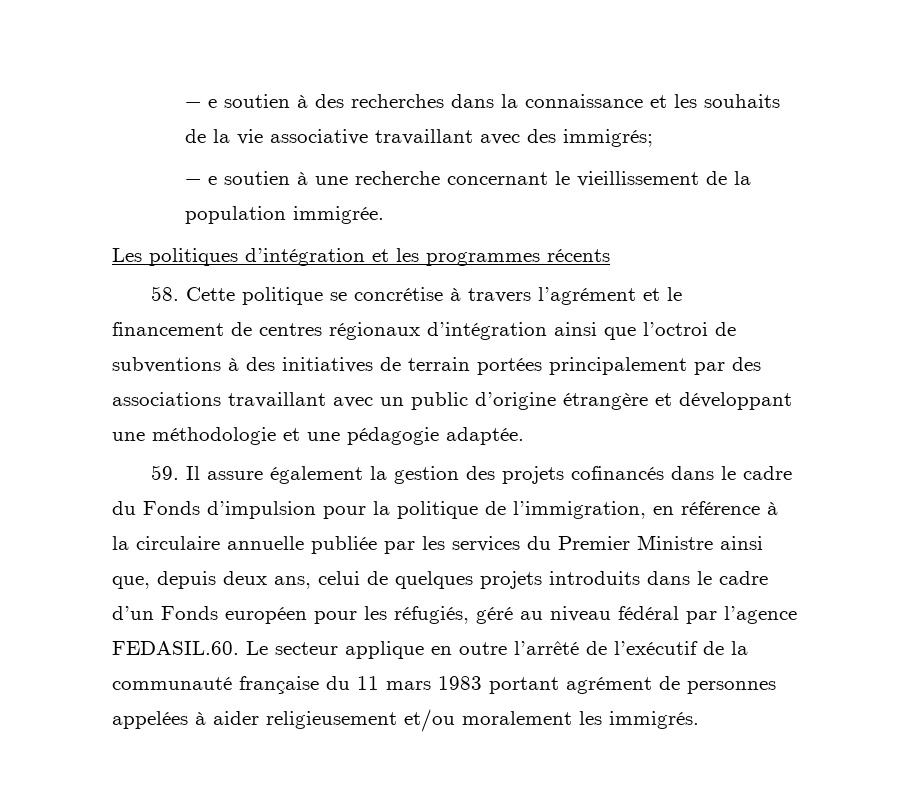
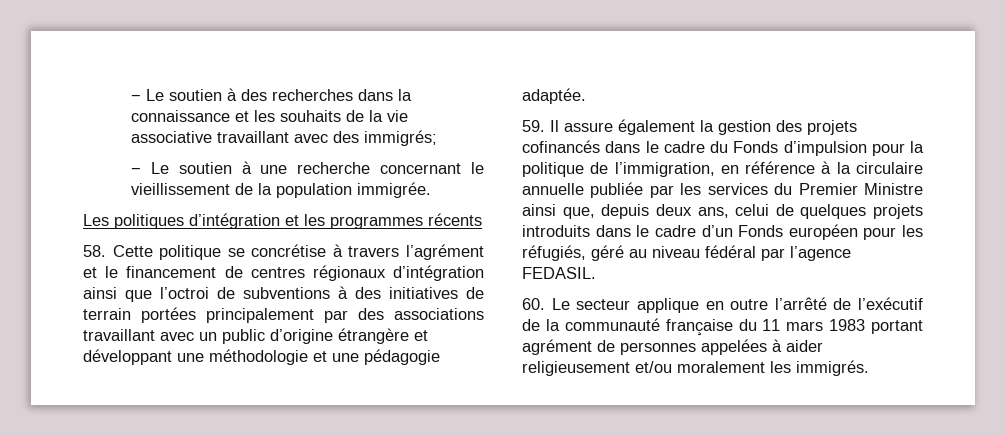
- − e soutien à des recherches dans la connaissance et les souhaits de la vie associative travaillant avec des immigrés;
+ − Le soutien à des recherches dans la connaissance et les souhaits de la vie associative travaillant avec des immigrés;
- − e soutien à une recherche concernant le vieillissement de la population immigrée.
+ − Le soutien à une recherche concernant le vieillissement de la population immigrée.
- 59. Il assure également la gestion des projets cofinancés dans le cadre du Fonds d’impulsion pour la politique de l’immigration, en référence à la circulaire annuelle publiée par les services du Premier Ministre ainsi que, depuis deux ans, celui de quelques projets introduits dans le cadre d’un Fonds européen pour les réfugiés, géré au niveau fédéral par l’agence FEDASIL.60. Le secteur applique en outre l’arrêté de l’exécutif de la communauté française du 11 mars 1983 portant agrément de personnes appelées à aider religieusement et/ou moralement les immigrés.
+ 59. Il assure également la gestion des projets cofinancés dans le cadre du Fonds d’impulsion pour la politique de l’immigration, en référence à la circulaire annuelle publiée par les services du Premier Ministre ainsi que, depuis deux ans, celui de quelques projets introduits dans le cadre d’un Fonds européen pour les réfugiés, géré au niveau fédéral par l’agence FEDASIL.
+ 60. Le secteur applique en outre l’arrêté de l’exécutif de la communauté française du 11 mars 1983 portant agrément de personnes appelées à aider religieusement et/ou moralement les immigrés.

